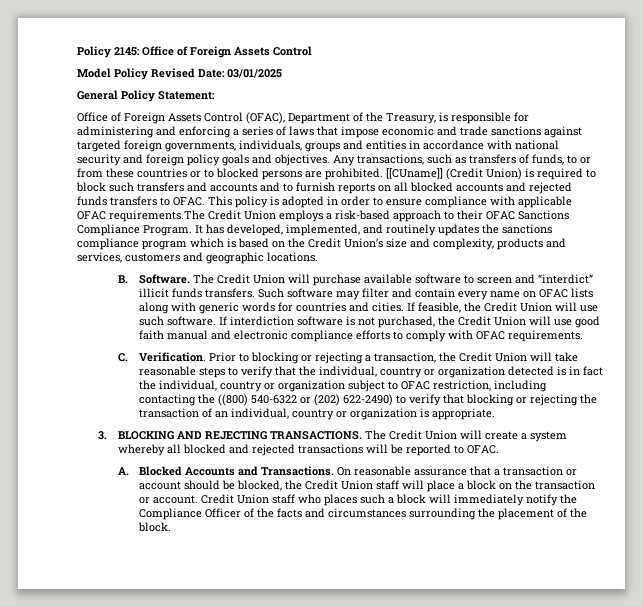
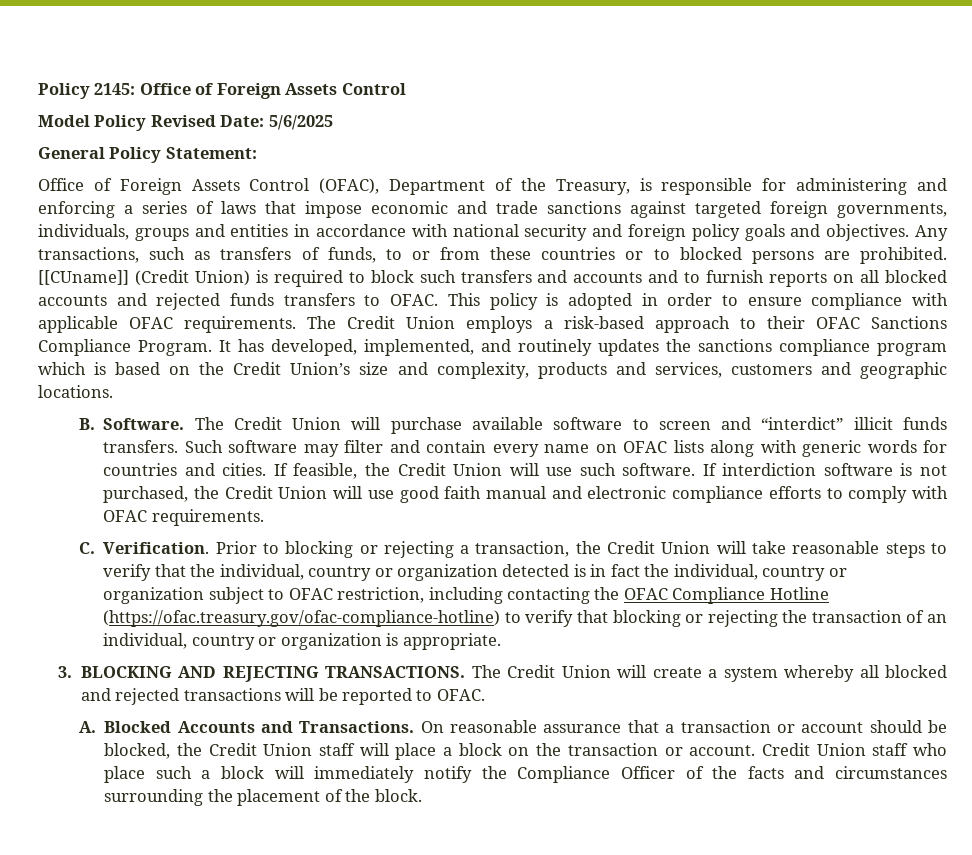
- Model Policy Revised Date: 03/01/2025
+ Model Policy Revised Date: 5/6/2025
- This policy is adopted in order to ensure compliance with applicable OFAC requirements.The Credit Union employs a risk-based approach to their OFAC Sanctions Compliance Program.
+ This policy is adopted in order to ensure compliance with applicable OFAC requirements. The Credit Union employs a risk-based approach to their OFAC Sanctions Compliance Program.
- Prior to blocking or rejecting a transaction, the Credit Union will take reasonable steps to verify that the individual, country or organization detected is in fact the individual, country or organization subject to OFAC restriction, including contacting the ((800) 540-6322 or (202) 622-2490) to verify that blocking or rejecting the transaction of an individual, country or organization is appropriate.
+ Prior to blocking or rejecting a transaction, the Credit Union will take reasonable steps to verify that the individual, country or organization detected is in fact the individual, country or organization subject to OFAC restriction, including contacting the OFAC Compliance Hotline (https://ofac.treasury.gov/ofac-compliance-hotline) to verify that blocking or rejecting the transaction of an individual, country or organization is appropriate.
- Credit Union staff who places such a block will immediately notify the Compliance Officer of the facts and circumstances surrounding the placement of the block.
+ Credit Union staff who place such a block will immediately notify the Compliance Officer of the facts and circumstances surrounding the placement of the block.

